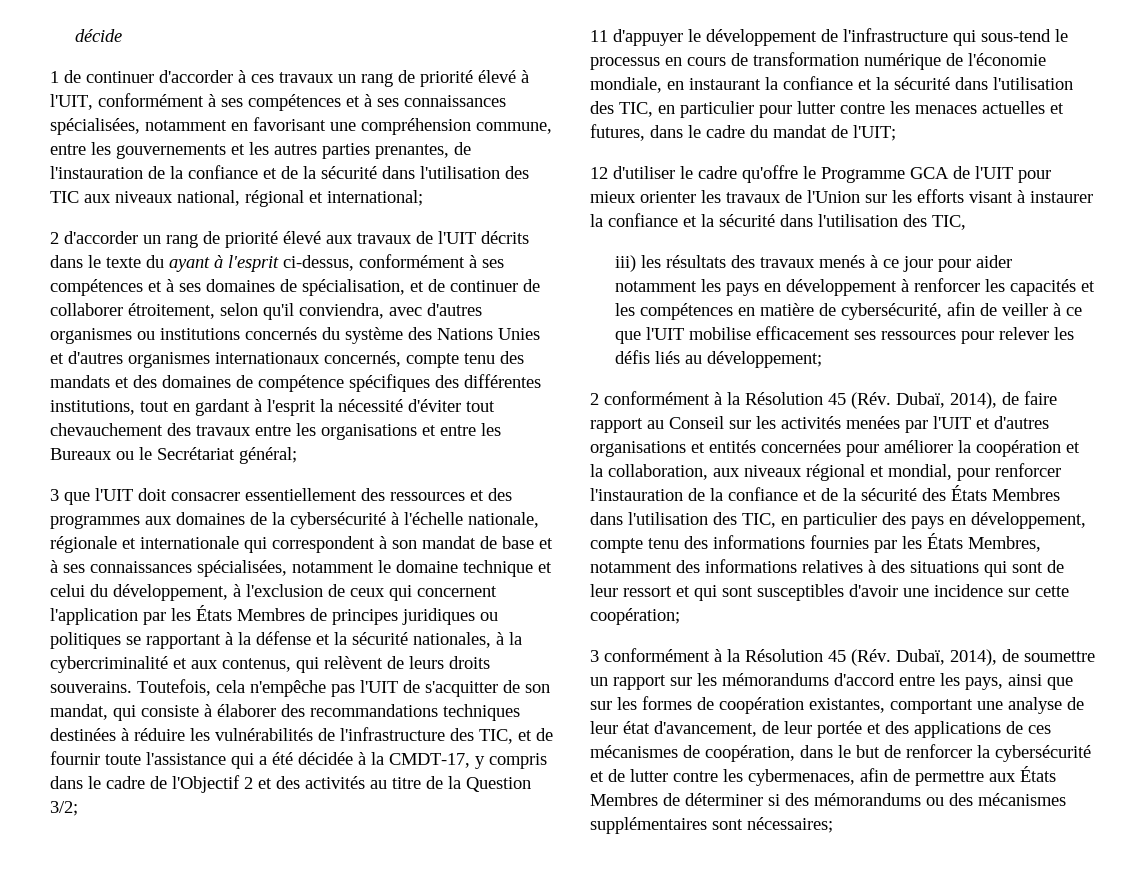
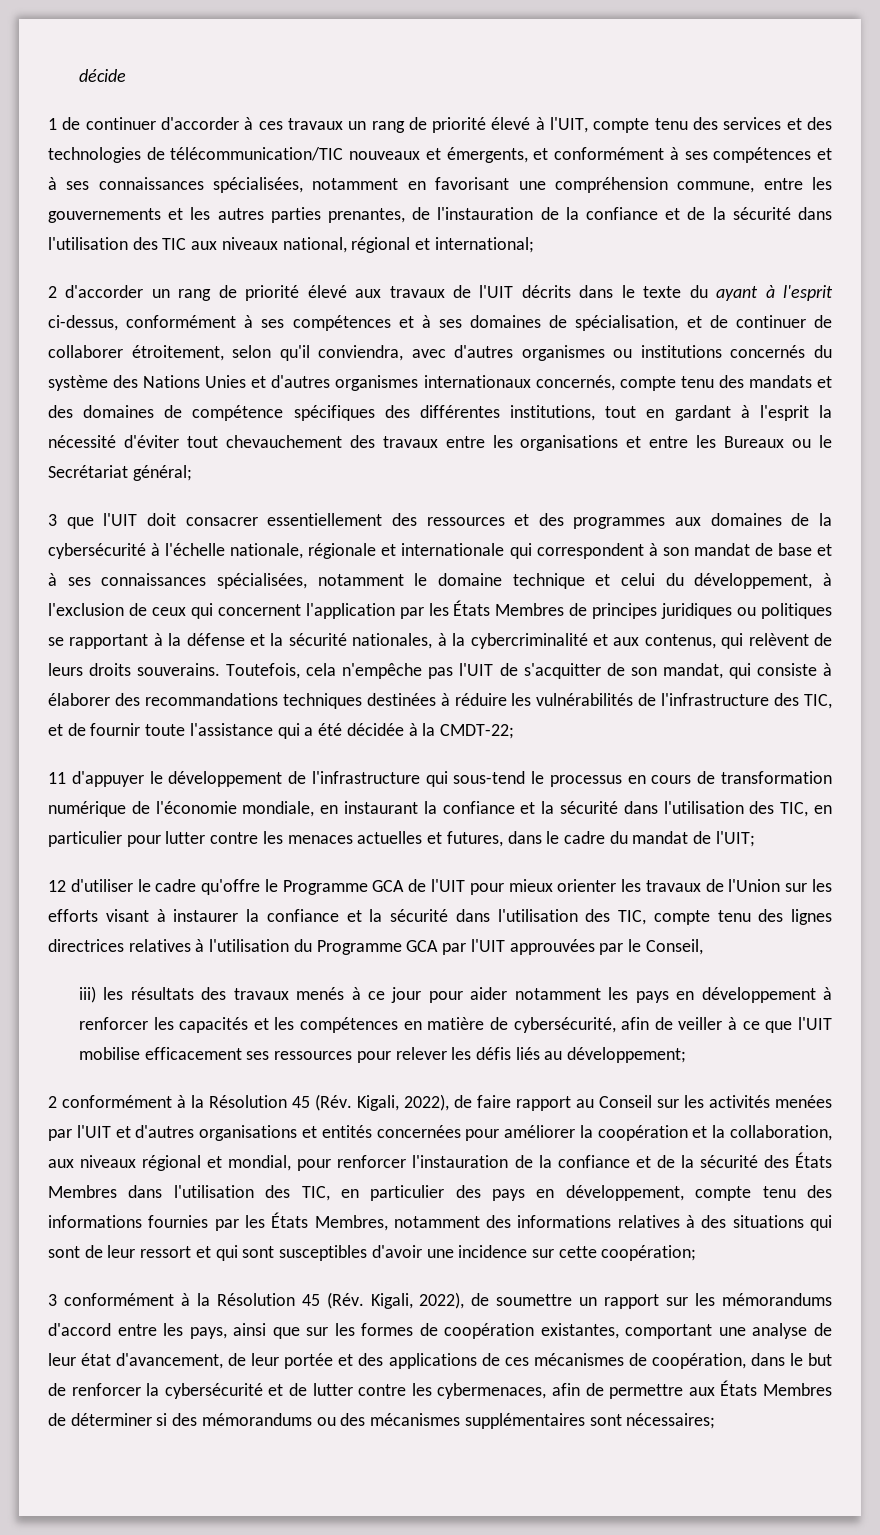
- 1 de continuer d'accorder à ces travaux un rang de priorité élevé à l'UIT, conformément à ses compétences et à ses connaissances spécialisées, notamment en favorisant une compréhension commune, entre les gouvernements et les autres parties prenantes, de l'instauration de la confiance et de la sécurité dans l'utilisation des TIC aux niveaux national, régional et international;
+ 1 de continuer d'accorder à ces travaux un rang de priorité élevé à l'UIT, compte tenu des services et des technologies de télécommunication/TIC nouveaux et émergents, et conformément à ses compétences et à ses connaissances spécialisées, notamment en favorisant une compréhension commune, entre les gouvernements et les autres parties prenantes, de l'instauration de la confiance et de la sécurité dans l'utilisation des TIC aux niveaux national, régional et international;
- Toutefois, cela n'empêche pas l'UIT de s'acquitter de son mandat, qui consiste à élaborer des recommandations techniques destinées à réduire les vulnérabilités de l'infrastructure des TIC, et de fournir toute l'assistance qui a été décidée à la CMDT-17, y compris dans le cadre de l'Objectif 2 et des activités au titre de la Question 3/2;
+ Toutefois, cela n'empêche pas l'UIT de s'acquitter de son mandat, qui consiste à élaborer des recommandations techniques destinées à réduire les vulnérabilités de l'infrastructure des TIC, et de fournir toute l'assistance qui a été décidée à la CMDT-22;
- 12 d'utiliser le cadre qu'offre le Programme GCA de l'UIT pour mieux orienter les travaux de l'Union sur les efforts visant à instaurer la confiance et la sécurité dans l'utilisation des TIC,
+ 12 d'utiliser le cadre qu'offre le Programme GCA de l'UIT pour mieux orienter les travaux de l'Union sur les efforts visant à instaurer la confiance et la sécurité dans l'utilisation des TIC, compte tenu des lignes directrices relatives à l'utilisation du Programme GCA par l'UIT approuvées par le Conseil,
- 2 conformément à la Résolution 45 (Rév. Dubaï, 2014), de faire rapport au Conseil sur les activités menées par l'UIT et d'autres organisations et entités concernées pour améliorer la coopération et la collaboration, aux niveaux régional et mondial, pour renforcer l'instauration de la confiance et de la sécurité des États Membres dans l'utilisation des TIC, en particulier des pays en développement, compte tenu des informations fournies par les États Membres, notamment des informations relatives à des situations qui sont de leur ressort et qui sont susceptibles d'avoir une incidence sur cette coopération;
+ 2 conformément à la Résolution 45 (Rév. Kigali, 2022), de faire rapport au Conseil sur les activités menées par l'UIT et d'autres organisations et entités concernées pour améliorer la coopération et la collaboration, aux niveaux régional et mondial, pour renforcer l'instauration de la confiance et de la sécurité des États Membres dans l'utilisation des TIC, en particulier des pays en développement, compte tenu des informations fournies par les États Membres, notamment des informations relatives à des situations qui sont de leur ressort et qui sont susceptibles d'avoir une incidence sur cette coopération;
- 3 conformément à la Résolution 45 (Rév. Dubaï, 2014), de soumettre un rapport sur les mémorandums d'accord entre les pays, ainsi que sur les formes de coopération existantes, comportant une analyse de leur état d'avancement, de leur portée et des applications de ces mécanismes de coopération, dans le but de renforcer la cybersécurité et de lutter contre les cybermenaces, afin de permettre aux États Membres de déterminer si des mémorandums ou des mécanismes supplémentaires sont nécessaires;
+ 3 conformément à la Résolution 45 (Rév. Kigali, 2022), de soumettre un rapport sur les mémorandums d'accord entre les pays, ainsi que sur les formes de coopération existantes, comportant une analyse de leur état d'avancement, de leur portée et des applications de ces mécanismes de coopération, dans le but de renforcer la cybersécurité et de lutter contre les cybermenaces, afin de permettre aux États Membres de déterminer si des mémorandums ou des mécanismes supplémentaires sont nécessaires;

